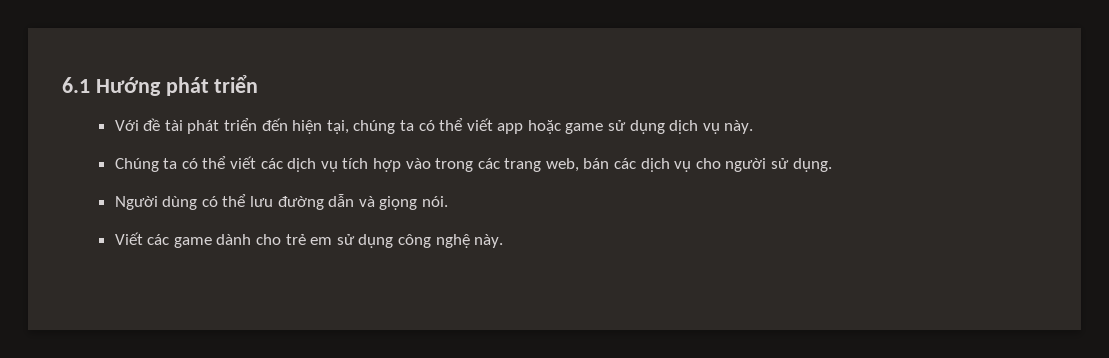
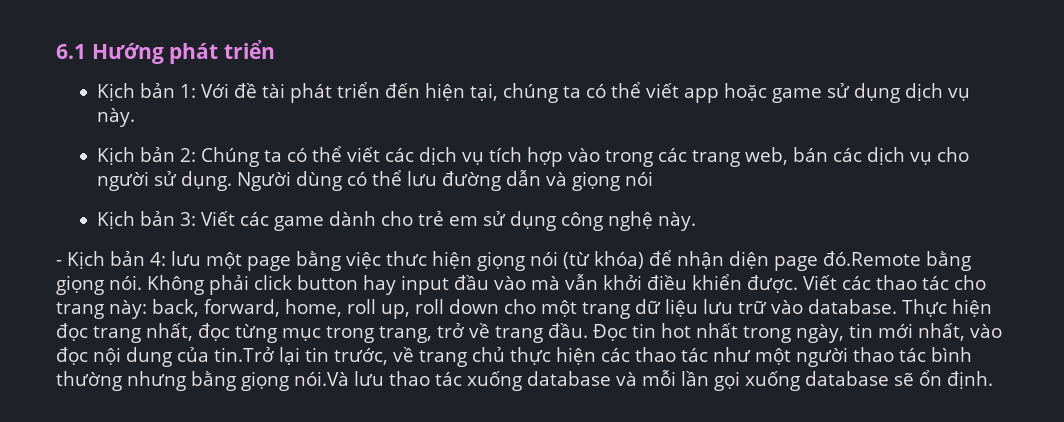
- Với đề tài phát triển đến hiện tại, chúng ta có thể viết app hoặc game sử dụng dịch vụ này.
+ Kịch bản 1: Với đề tài phát triển đến hiện tại, chúng ta có thể viết app hoặc game sử dụng dịch vụ này.
- Chúng ta có thể viết các dịch vụ tích hợp vào trong các trang web, bán các dịch vụ cho người sử dụng.
- Người dùng có thể lưu đường dẫn và giọng nói.
- Viết các game dành cho trẻ em sử dụng công nghệ này.
+ Kịch bản 2: Chúng ta có thể viết các dịch vụ tích hợp vào trong các trang web, bán các dịch vụ cho người sử dụng. Người dùng có thể lưu đường dẫn và giọng nói
+ Kịch bản 3: Viết các game dành cho trẻ em sử dụng công nghệ này.
+ - Kịch bản 4: lưu một page bằng việc thưc hiện giọng nói (từ khóa) để nhận diện page đó.Remote bằng giọng nói. Không phải click button hay input đầu vào mà vẫn khởi điều khiển được. Viết các thao tác cho trang này: back, forward, home, roll up, roll down cho một trang dữ liệu lưu trữ vào database. Thực hiện đọc trang nhất, đọc từng mục trong trang, trở về trang đầu. Đọc tin hot nhất trong ngày, tin mới nhất, vào đọc nội dung của tin.Trở lại tin trước, về trang chủ thực hiện các thao tác như một người thao tác bình thường nhưng bằng giọng nói.Và lưu thao tác xuống database và mỗi lần gọi xuống database sẽ ổn định.

